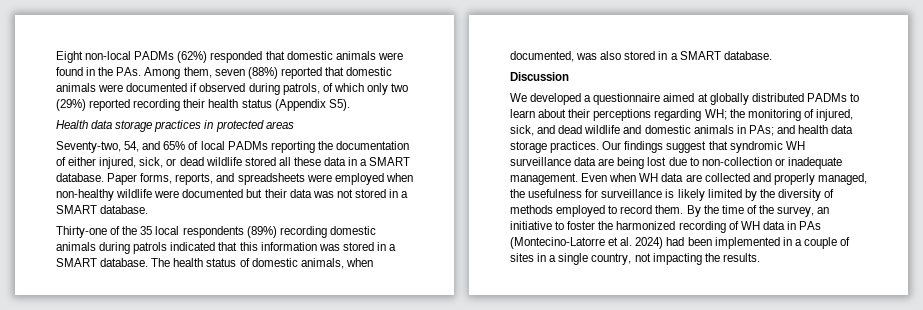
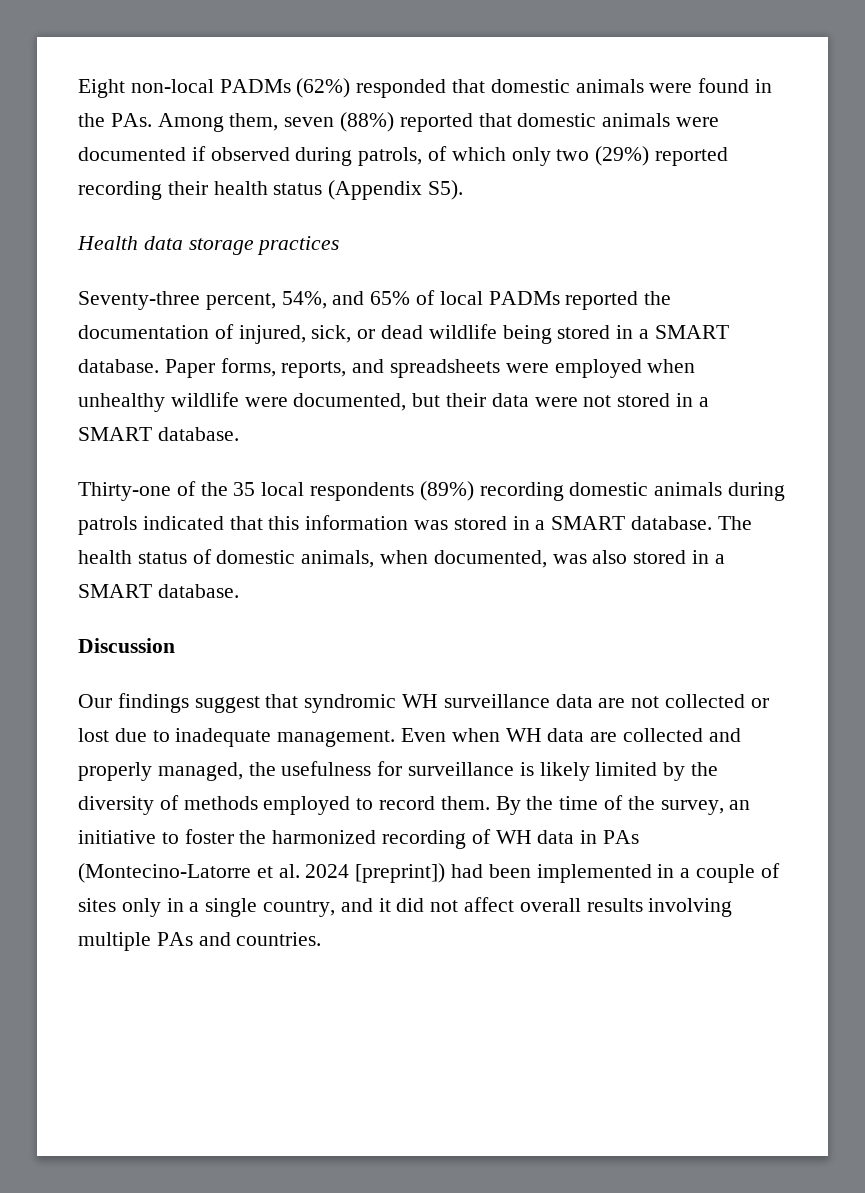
- Health data storage practices in protected areas
- Seventy-two, 54, and 65% of local PADMs reporting the documentation of either injured, sick, or dead wildlife stored all these data in a SMART database.
+ Health data storage practices
+ Seventy-three percent, 54%, and 65% of local PADMs reported the documentation of injured, sick, or dead wildlife being stored in a SMART database.
- Paper forms, reports, and spreadsheets were employed when non-healthy wildlife were documented but their data was not stored in a SMART database.
+ Paper forms, reports, and spreadsheets were employed when unhealthy wildlife were documented, but their data were not stored in a SMART database.
- We developed a questionnaire aimed at globally distributed PADMs to learn about their perceptions regarding WH; the monitoring of injured, sick, and dead wildlife and domestic animals in PAs; and health data storage practices. Our findings suggest that syndromic WH surveillance data are being lost due to non-collection or inadequate management.
+ Our findings suggest that syndromic WH surveillance data are not collected or lost due to inadequate management.
- By the time of the survey, an initiative to foster the harmonized recording of WH data in PAs (Montecino-Latorre et al. 2024) had been implemented in a couple of sites in a single country, not impacting the results.
+ By the time of the survey, an initiative to foster the harmonized recording of WH data in PAs (Montecino-Latorre et al. 2024 [preprint]) had been implemented in a couple of sites only in a single country, and it did not affect overall results involving multiple PAs and countries.

